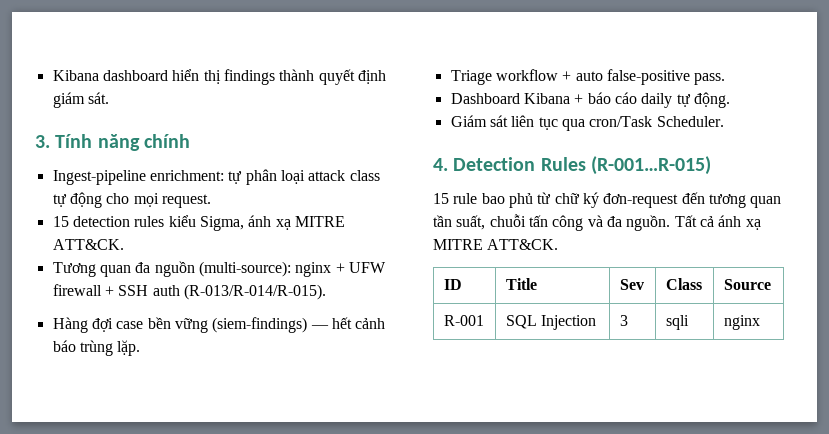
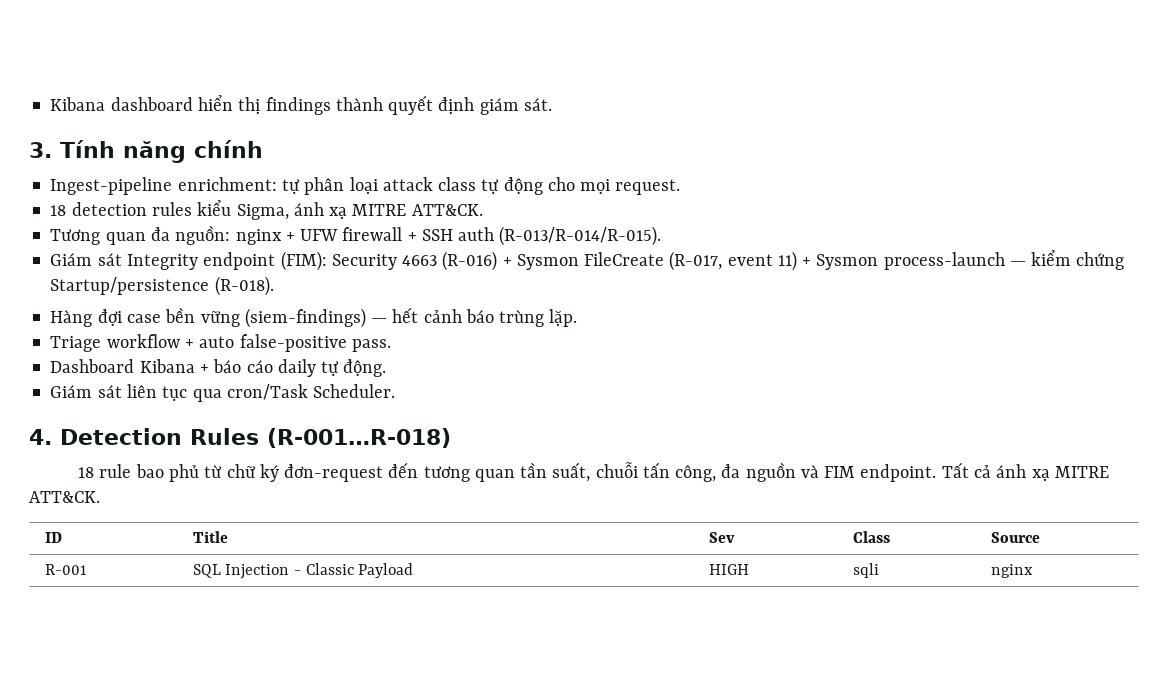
- 15 detection rules kiểu Sigma, ánh xạ MITRE ATT&CK.
+ 18 detection rules kiểu Sigma, ánh xạ MITRE ATT&CK.
- Tương quan đa nguồn (multi-source): nginx + UFW firewall + SSH auth (R-013/R-014/R-015).
+ Tương quan đa nguồn: nginx + UFW firewall + SSH auth (R-013/R-014/R-015).
+ Giám sát Integrity endpoint (FIM): Security 4663 (R-016) + Sysmon FileCreate (R-017, event 11) + Sysmon process-launch — kiểm chứng Startup/persistence (R-018).
- 4. Detection Rules (R-001…R-015)
- 15 rule bao phủ từ chữ ký đơn-request đến tương quan tần suất, chuỗi tấn công và đa nguồn.
+ 4. Detection Rules (R-001…R-018)
+ 18 rule bao phủ từ chữ ký đơn-request đến tương quan tần suất, chuỗi tấn công, đa nguồn và FIM endpoint.
- R-001 | SQL Injection | 3 | sqli | nginx
+ R-001 | SQL Injection - Classic Payload | HIGH | sqli | nginx

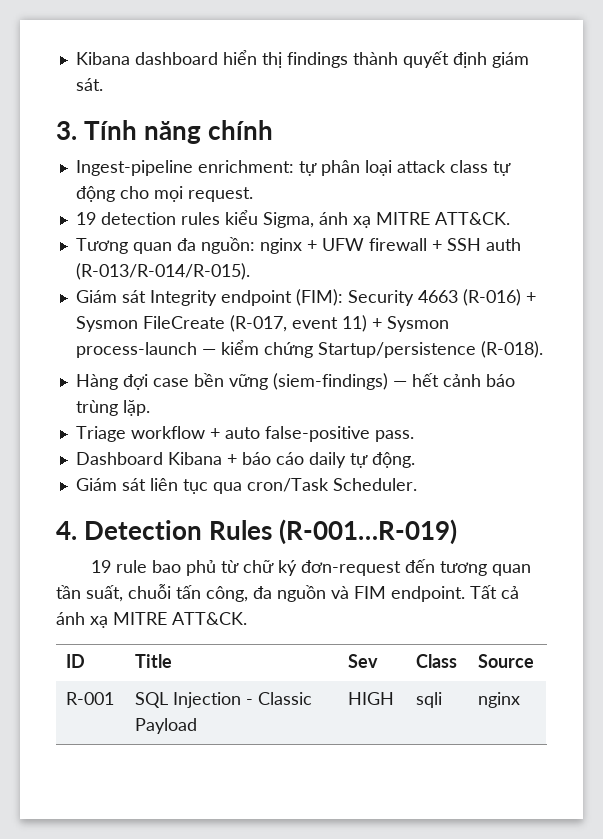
- 18 detection rules kiểu Sigma, ánh xạ MITRE ATT&CK.
+ 19 detection rules kiểu Sigma, ánh xạ MITRE ATT&CK.
- 4. Detection Rules (R-001…R-018)
- 18 rule bao phủ từ chữ ký đơn-request đến tương quan tần suất, chuỗi tấn công, đa nguồn và FIM endpoint.
+ 4. Detection Rules (R-001…R-019)
+ 19 rule bao phủ từ chữ ký đơn-request đến tương quan tần suất, chuỗi tấn công, đa nguồn và FIM endpoint.

